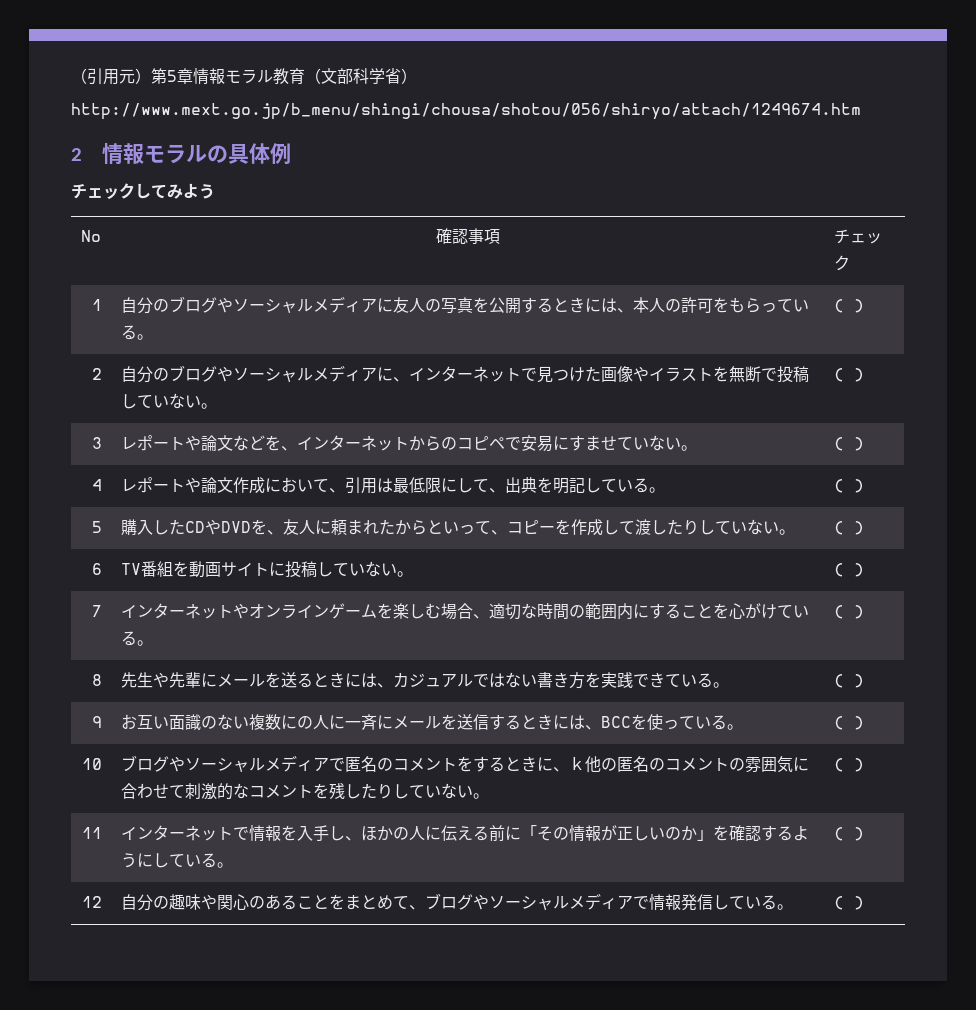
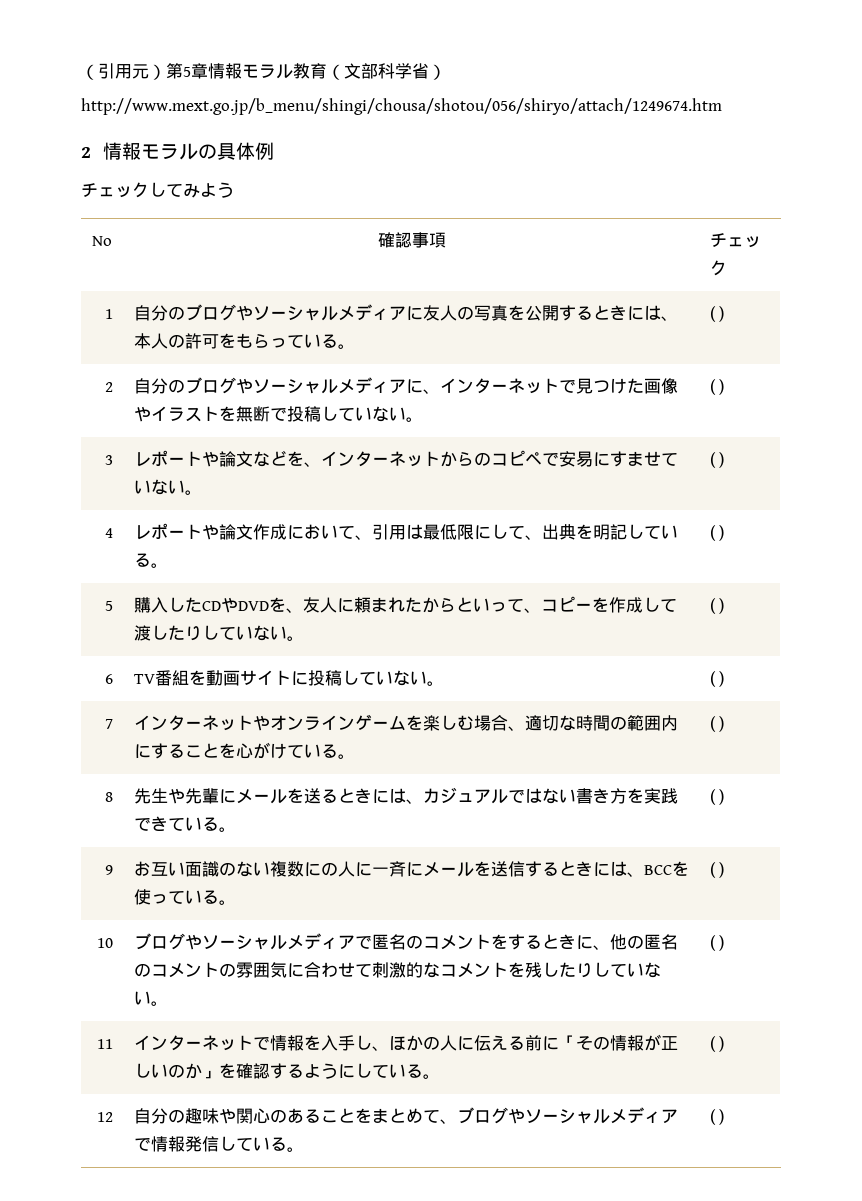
- 10 | ブログやソーシャルメディアで匿名のコメントをするときに、ｋ他の匿名のコメントの雰囲気に合わせて刺激的なコメントを残したりしていない。 | ( )
+ 10 | ブログやソーシャルメディアで匿名のコメントをするときに、他の匿名のコメントの雰囲気に合わせて刺激的なコメントを残したりしていない。 | ( )

